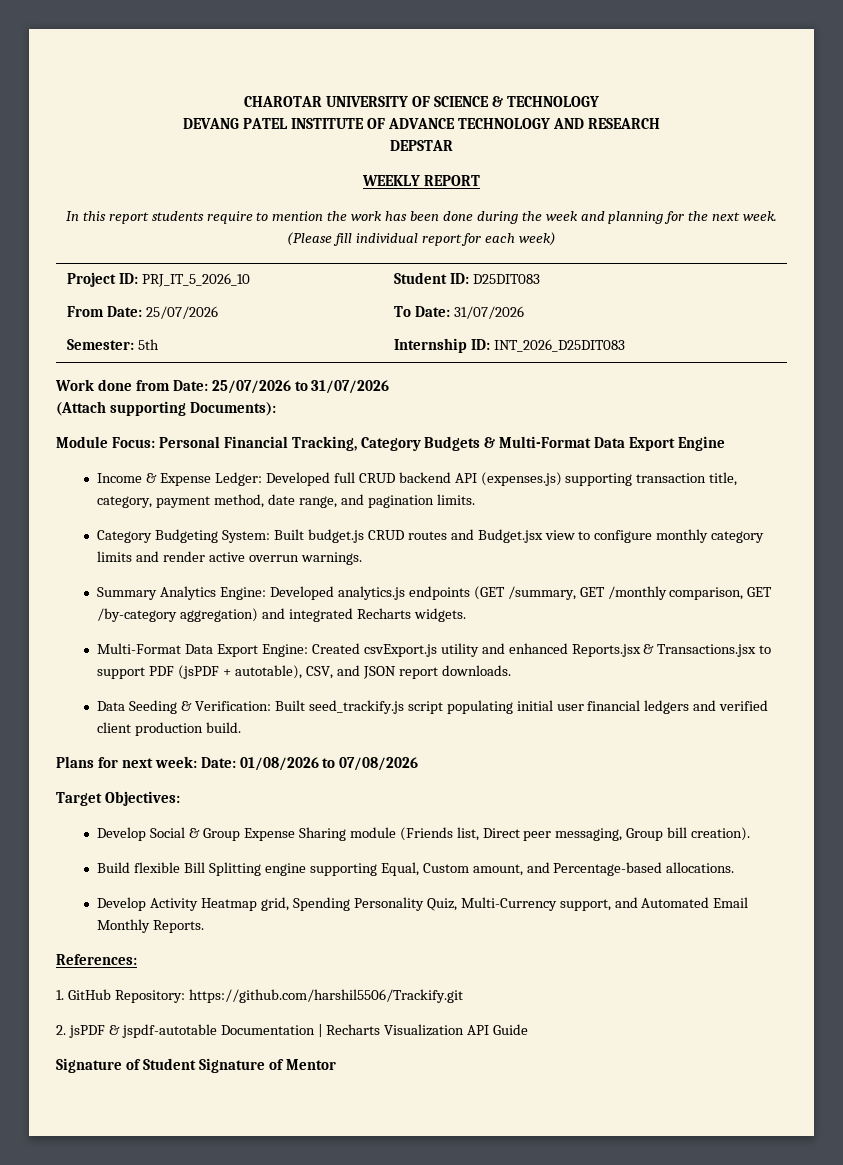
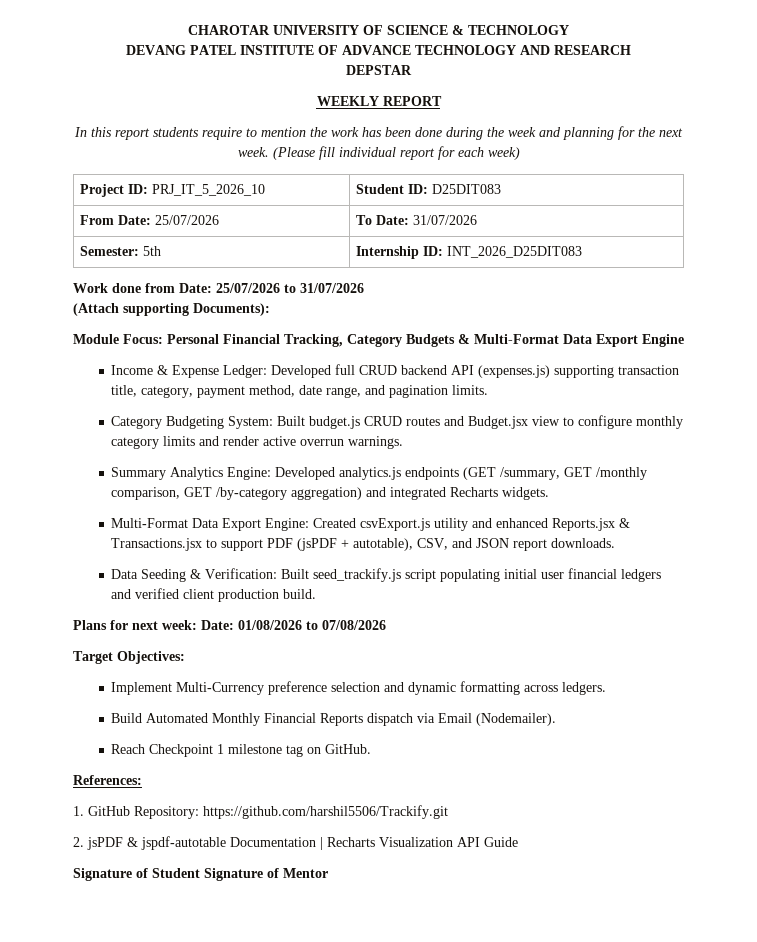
- Develop Social & Group Expense Sharing module (Friends list, Direct peer messaging, Group bill creation).
- Build flexible Bill Splitting engine supporting Equal, Custom amount, and Percentage-based allocations.
- Develop Activity Heatmap grid, Spending Personality Quiz, Multi-Currency support, and Automated Email Monthly Reports.
+ Implement Multi-Currency preference selection and dynamic formatting across ledgers.
+ Build Automated Monthly Financial Reports dispatch via Email (Nodemailer).
+ Reach Checkpoint 1 milestone tag on GitHub.

